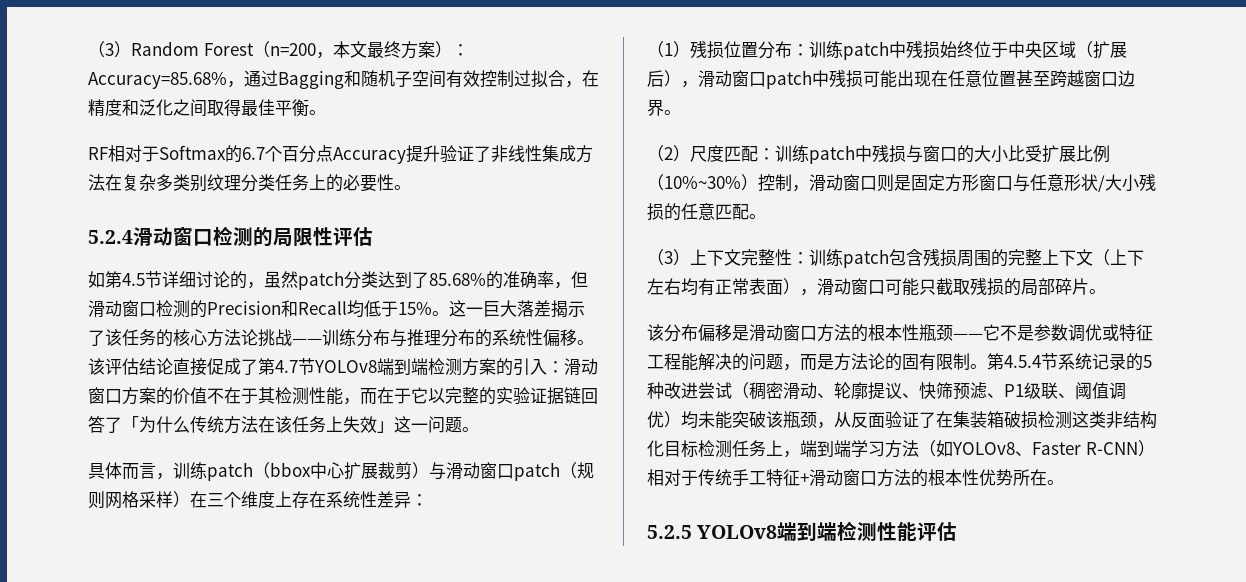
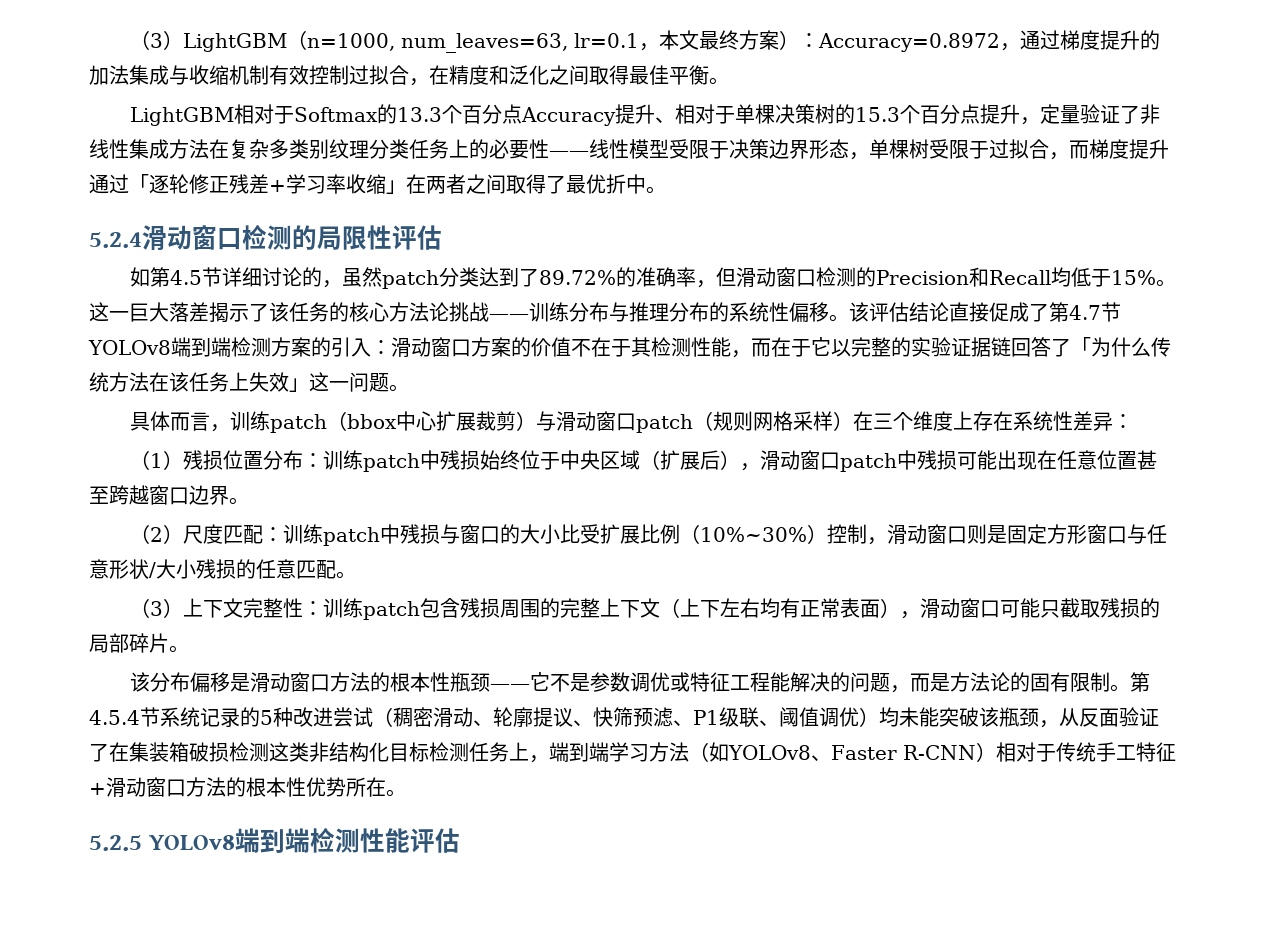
- （3）Random Forest（n=200，本文最终方案）：Accuracy=85.68%，通过Bagging和随机子空间有效控制过拟合，在精度和泛化之间取得最佳平衡。
+ （3）LightGBM（n=1000, num_leaves=63, lr=0.1，本文最终方案）：Accuracy=0.8972，通过梯度提升的加法集成与收缩机制有效控制过拟合，在精度和泛化之间取得最佳平衡。
- RF相对于Softmax的6.7个百分点Accuracy提升验证了非线性集成方法在复杂多类别纹理分类任务上的必要性。
+ LightGBM相对于Softmax的13.3个百分点Accuracy提升、相对于单棵决策树的15.3个百分点提升，定量验证了非线性集成方法在复杂多类别纹理分类任务上的必要性——线性模型受限于决策边界形态，单棵树受限于过拟合，而梯度提升通过「逐轮修正残差+学习率收缩」在两者之间取得了最优折中。
- 如第4.5节详细讨论的，虽然patch分类达到了85.68%的准确率，但滑动窗口检测的Precision和Recall均低于15%。
+ 如第4.5节详细讨论的，虽然patch分类达到了89.72%的准确率，但滑动窗口检测的Precision和Recall均低于15%。

